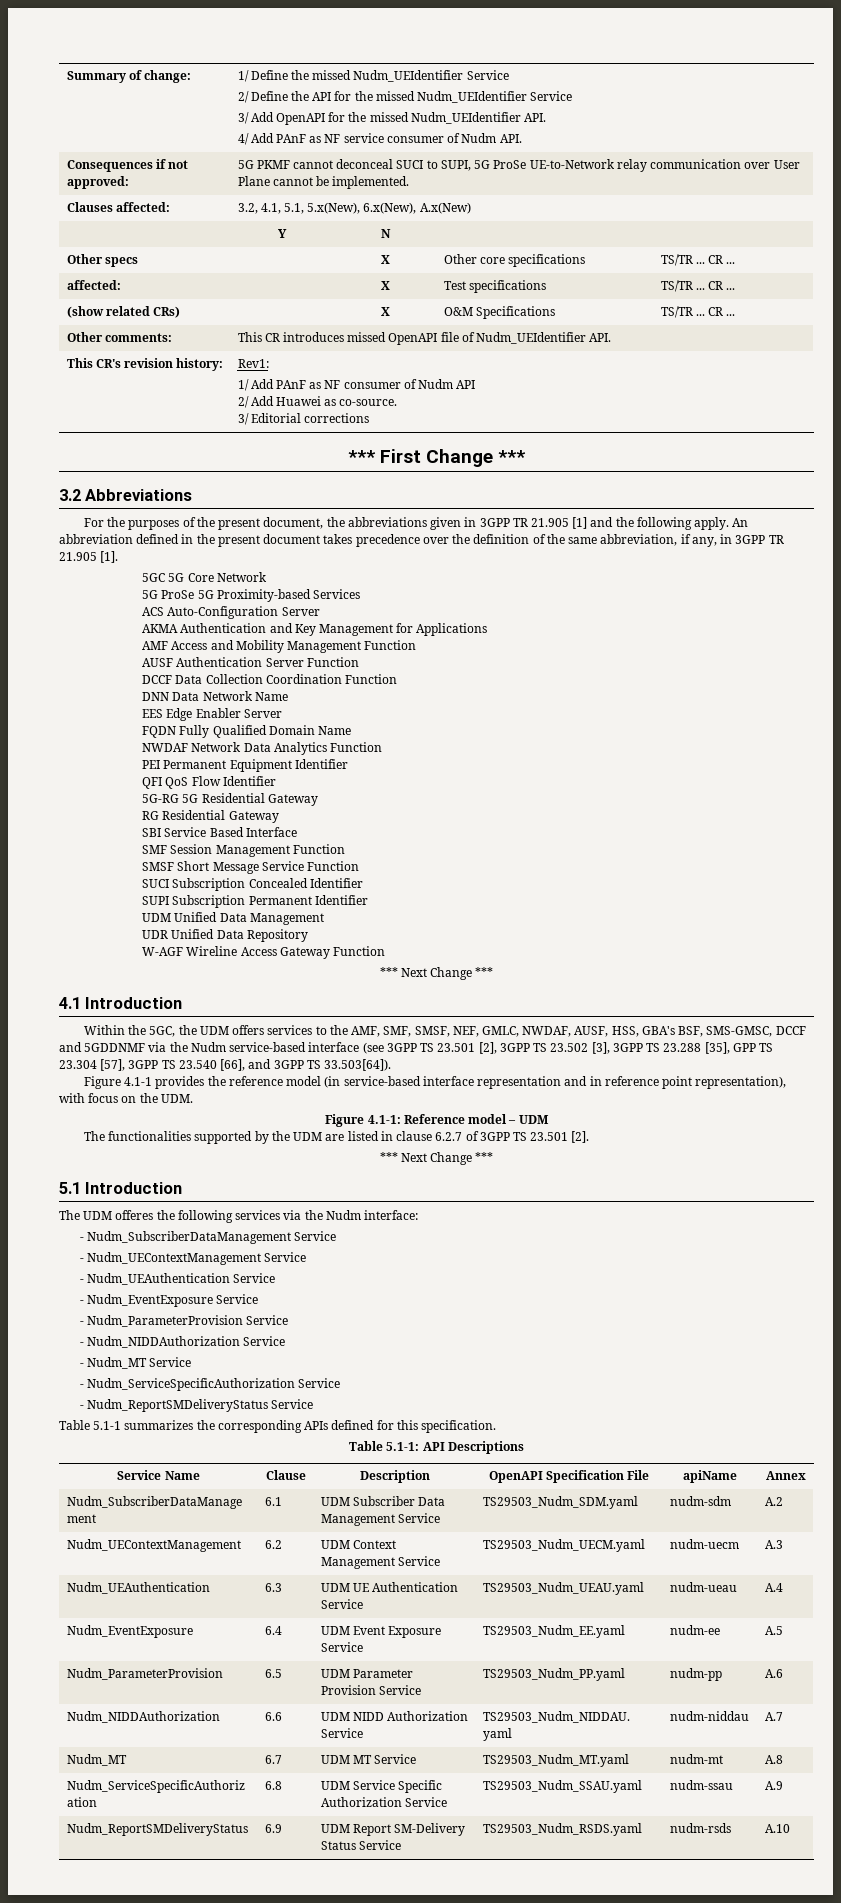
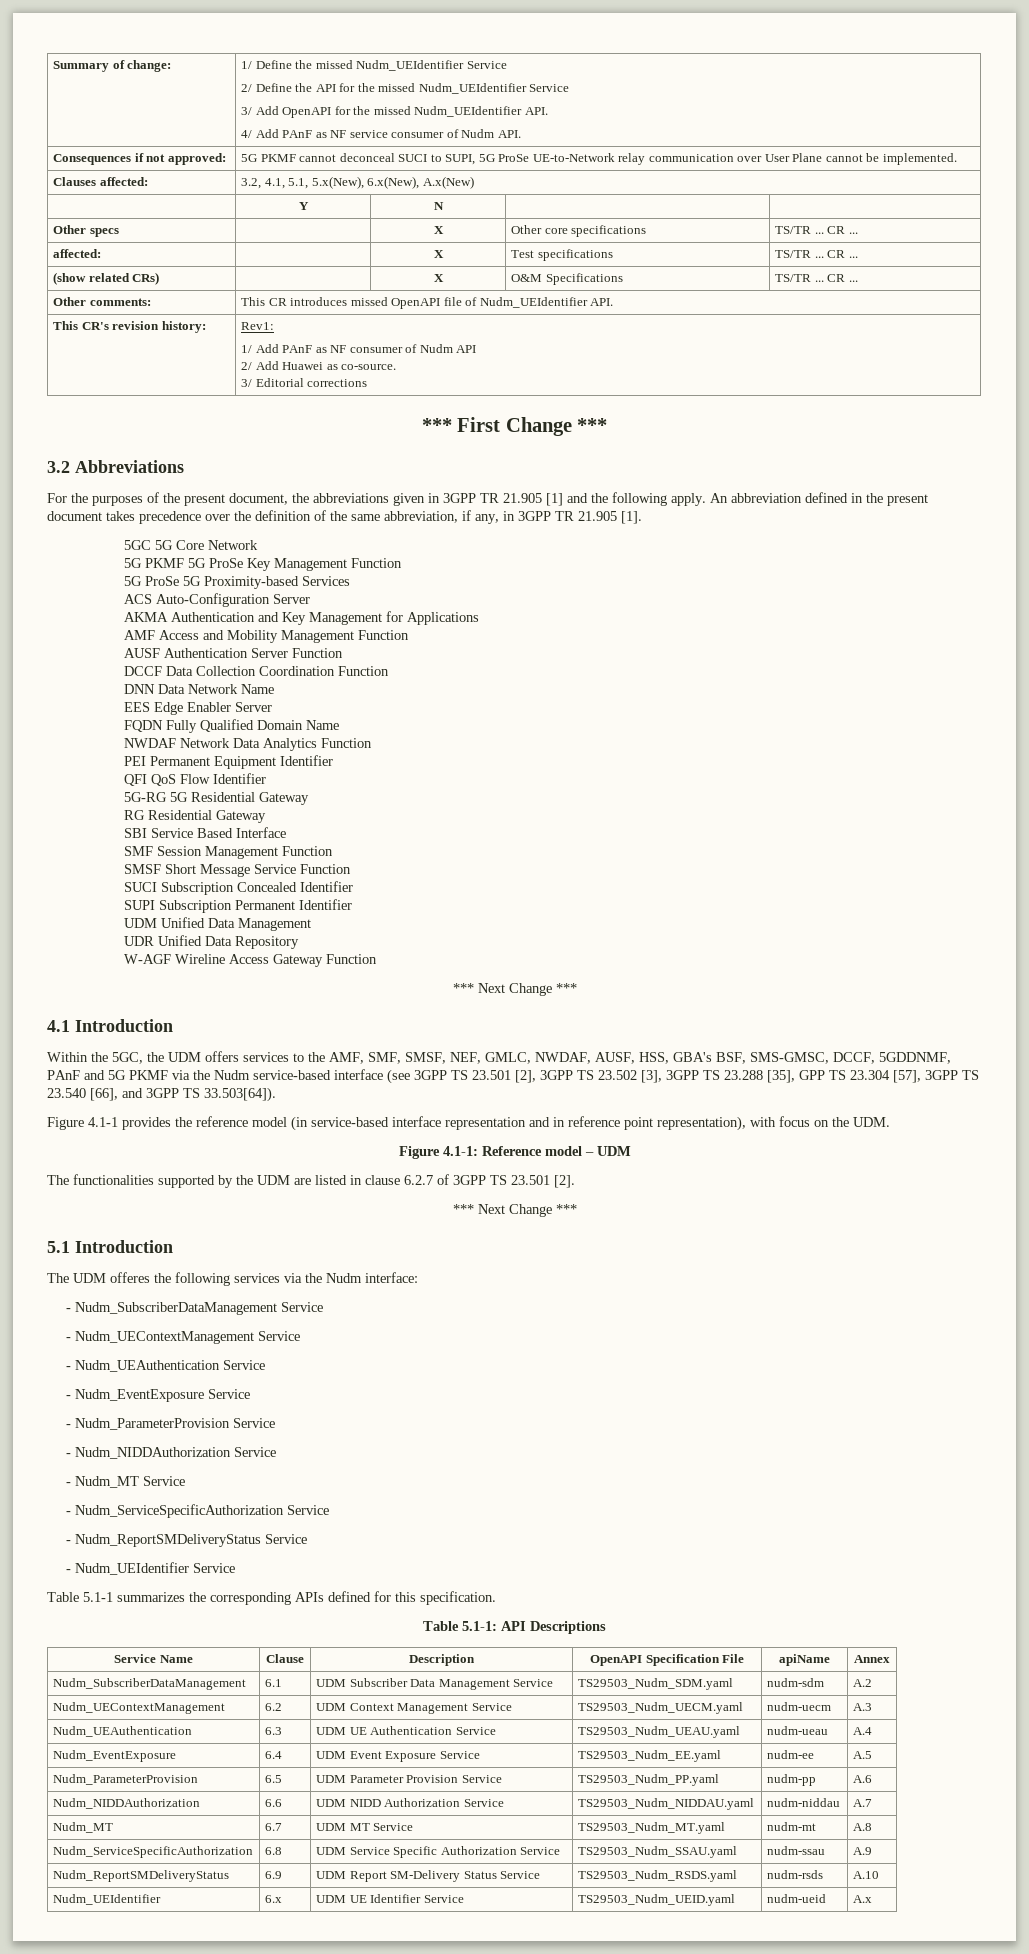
+ 5G PKMF 5G ProSe Key Management Function
- Within the 5GC, the UDM offers services to the AMF, SMF, SMSF, NEF, GMLC, NWDAF, AUSF, HSS, GBA's BSF, SMS-GMSC, DCCF and 5GDDNMF via the Nudm service-based interface (see 3GPP TS 23.501 [2], 3GPP TS 23.502 [3], 3GPP TS 23.288 [35], GPP TS 23.304 [57], 3GPP TS 23.540 [66], and 3GPP TS 33.503[64]).
+ Within the 5GC, the UDM offers services to the AMF, SMF, SMSF, NEF, GMLC, NWDAF, AUSF, HSS, GBA's BSF, SMS-GMSC, DCCF, 5GDDNMF, PAnF and 5G PKMF via the Nudm service-based interface (see 3GPP TS 23.501 [2], 3GPP TS 23.502 [3], 3GPP TS 23.288 [35], GPP TS 23.304 [57], 3GPP TS 23.540 [66], and 3GPP TS 33.503[64]).
+ - Nudm_UEIdentifier Service
+ Nudm_UEIdentifier | 6.x | UDM UE Identifier Service | TS29503_Nudm_UEID.yaml | nudm-ueid | A.x

